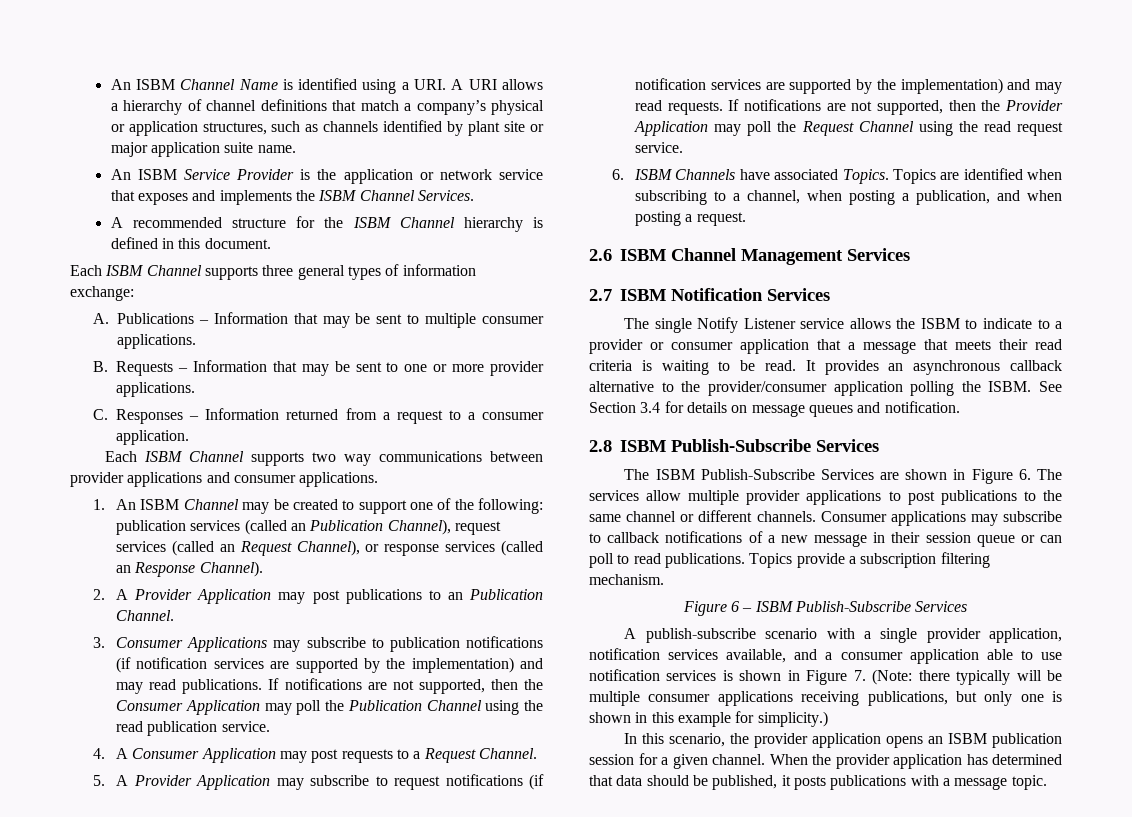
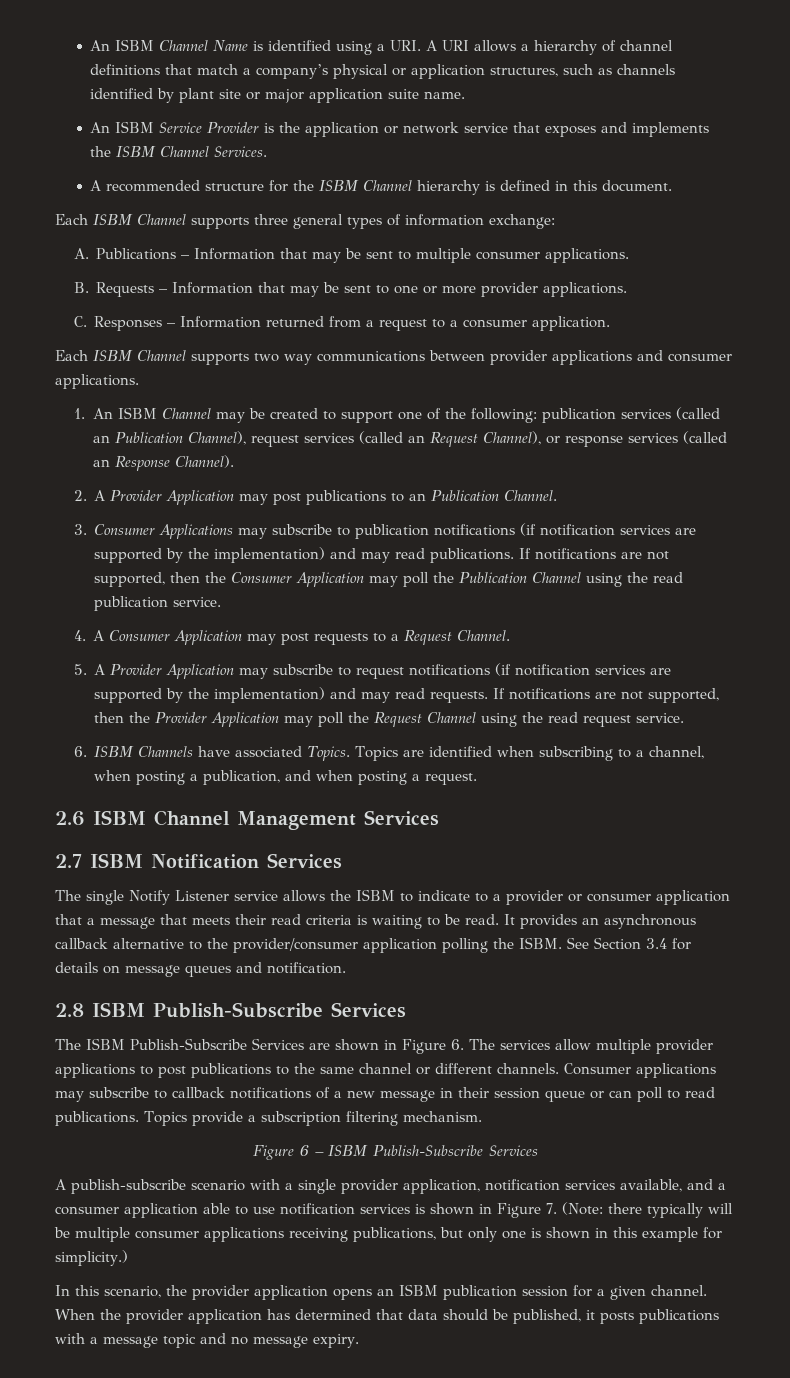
- When the provider application has determined that data should be published, it posts publications with a message topic.
+ When the provider application has determined that data should be published, it posts publications with a message topic and no message expiry.

